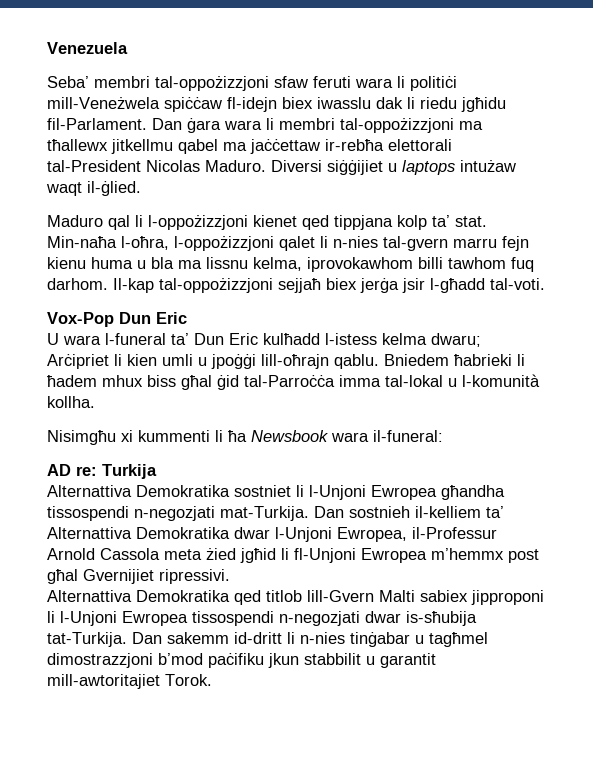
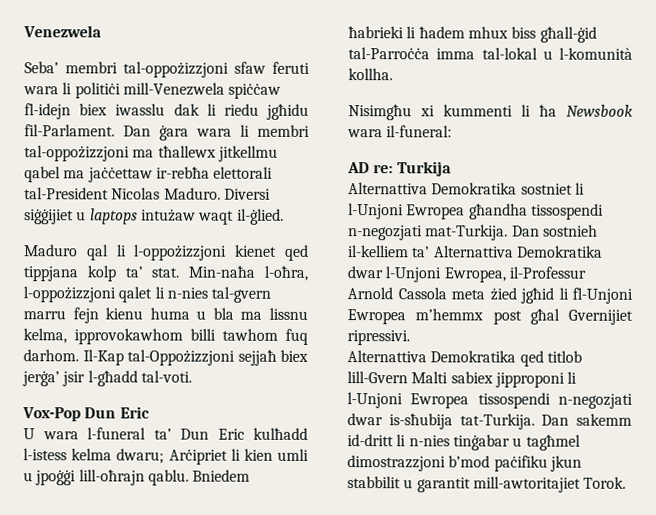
- Venezuela
+ Venezwela
- Seba’ membri tal-oppożizzjoni sfaw feruti wara li politiċi mill-Veneżwela spiċċaw fl-idejn biex iwasslu dak li riedu jgħidu fil-Parlament.
+ Seba’ membri tal-oppożizzjoni sfaw feruti wara li politiċi mill-Venezwela spiċċaw fl-idejn biex iwasslu dak li riedu jgħidu fil-Parlament.
- Min-naħa l-oħra, l-oppożizzjoni qalet li n-nies tal-gvern marru fejn kienu huma u bla ma lissnu kelma, iprovokawhom billi tawhom fuq darhom.
+ Min-naħa l-oħra, l-oppożizzjoni qalet li n-nies tal-gvern marru fejn kienu huma u bla ma lissnu kelma, ipprovokawhom billi tawhom fuq darhom.
- Il-kap tal-oppożizzjoni sejjaħ biex jerġa jsir l-għadd tal-voti.
+ Il-Kap tal-Oppożizzjoni sejjaħ biex jerġa’ jsir l-għadd tal-voti.
- Bniedem ħabrieki li ħadem mhux biss għal ġid tal-Parroċċa imma tal-lokal u l-komunità kollha.
+ Bniedem ħabrieki li ħadem mhux biss għall-ġid tal-Parroċċa imma tal-lokal u l-komunità kollha.

